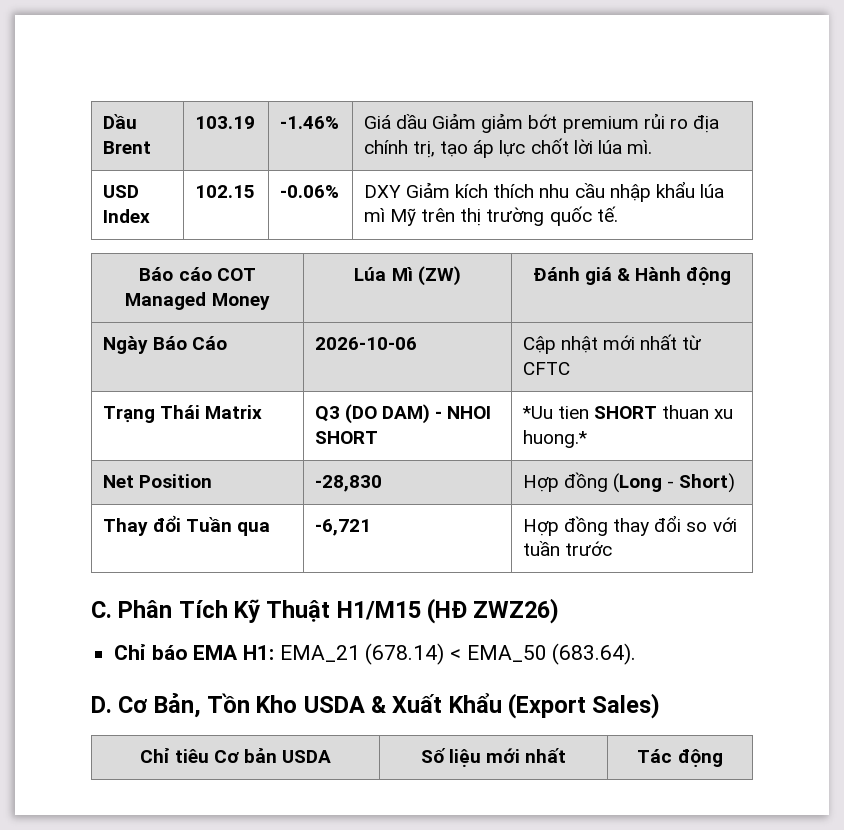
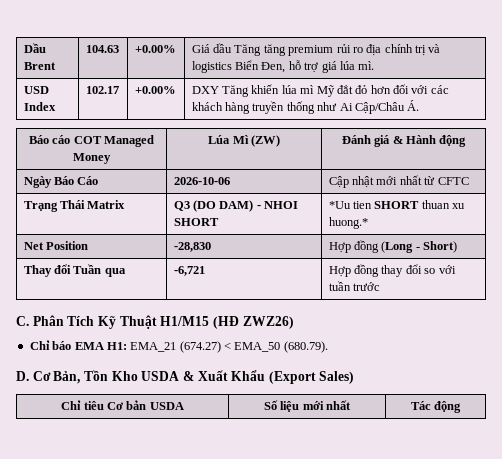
- Dầu Brent | 103.19 | -1.46% | Giá dầu Giảm giảm bớt premium rủi ro địa chính trị, tạo áp lực chốt lời lúa mì.
+ Dầu Brent | 104.63 | +0.00% | Giá dầu Tăng tăng premium rủi ro địa chính trị và logistics Biển Đen, hỗ trợ giá lúa mì.
- USD Index | 102.15 | -0.06% | DXY Giảm kích thích nhu cầu nhập khẩu lúa mì Mỹ trên thị trường quốc tế.
+ USD Index | 102.17 | +0.00% | DXY Tăng khiến lúa mì Mỹ đắt đỏ hơn đối với các khách hàng truyền thống như Ai Cập/Châu Á.
- Chỉ báo EMA H1: EMA_21 (678.14) < EMA_50 (683.64).
+ Chỉ báo EMA H1: EMA_21 (674.27) < EMA_50 (680.79).

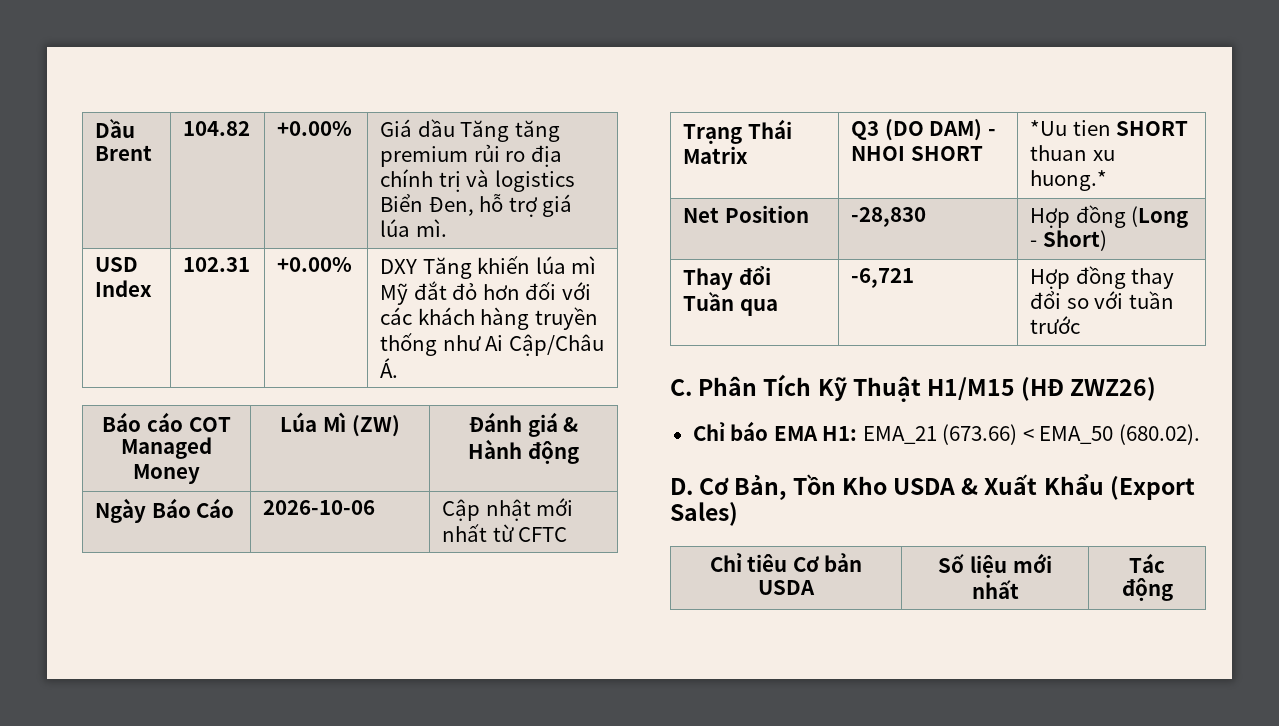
- Dầu Brent | 104.63 | +0.00% | Giá dầu Tăng tăng premium rủi ro địa chính trị và logistics Biển Đen, hỗ trợ giá lúa mì.
+ Dầu Brent | 104.82 | +0.00% | Giá dầu Tăng tăng premium rủi ro địa chính trị và logistics Biển Đen, hỗ trợ giá lúa mì.
- USD Index | 102.17 | +0.00% | DXY Tăng khiến lúa mì Mỹ đắt đỏ hơn đối với các khách hàng truyền thống như Ai Cập/Châu Á.
+ USD Index | 102.31 | +0.00% | DXY Tăng khiến lúa mì Mỹ đắt đỏ hơn đối với các khách hàng truyền thống như Ai Cập/Châu Á.
- Chỉ báo EMA H1: EMA_21 (674.27) < EMA_50 (680.79).
+ Chỉ báo EMA H1: EMA_21 (673.66) < EMA_50 (680.02).

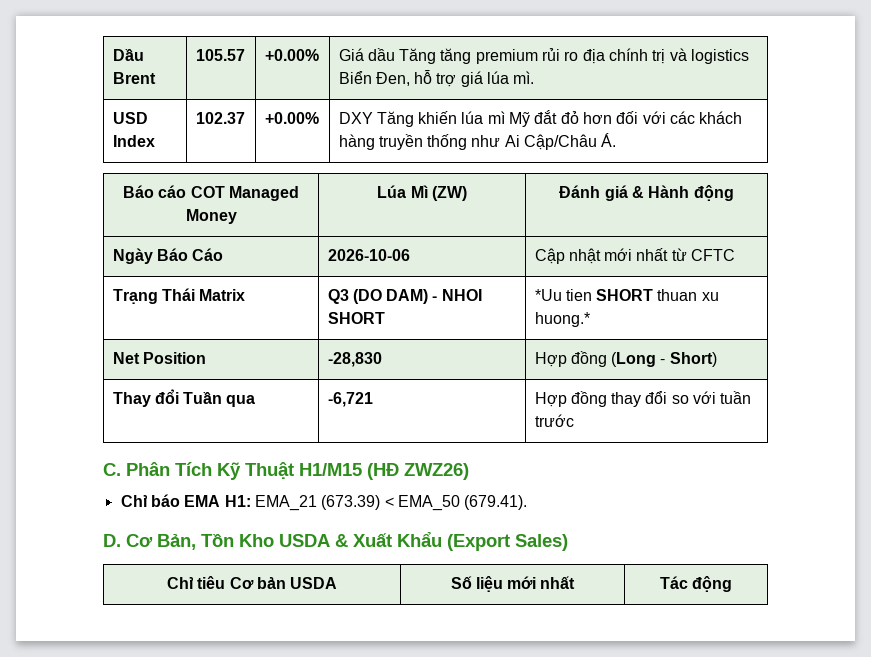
- Dầu Brent | 104.82 | +0.00% | Giá dầu Tăng tăng premium rủi ro địa chính trị và logistics Biển Đen, hỗ trợ giá lúa mì.
+ Dầu Brent | 105.57 | +0.00% | Giá dầu Tăng tăng premium rủi ro địa chính trị và logistics Biển Đen, hỗ trợ giá lúa mì.
- USD Index | 102.31 | +0.00% | DXY Tăng khiến lúa mì Mỹ đắt đỏ hơn đối với các khách hàng truyền thống như Ai Cập/Châu Á.
+ USD Index | 102.37 | +0.00% | DXY Tăng khiến lúa mì Mỹ đắt đỏ hơn đối với các khách hàng truyền thống như Ai Cập/Châu Á.
- Chỉ báo EMA H1: EMA_21 (673.66) < EMA_50 (680.02).
+ Chỉ báo EMA H1: EMA_21 (673.39) < EMA_50 (679.41).

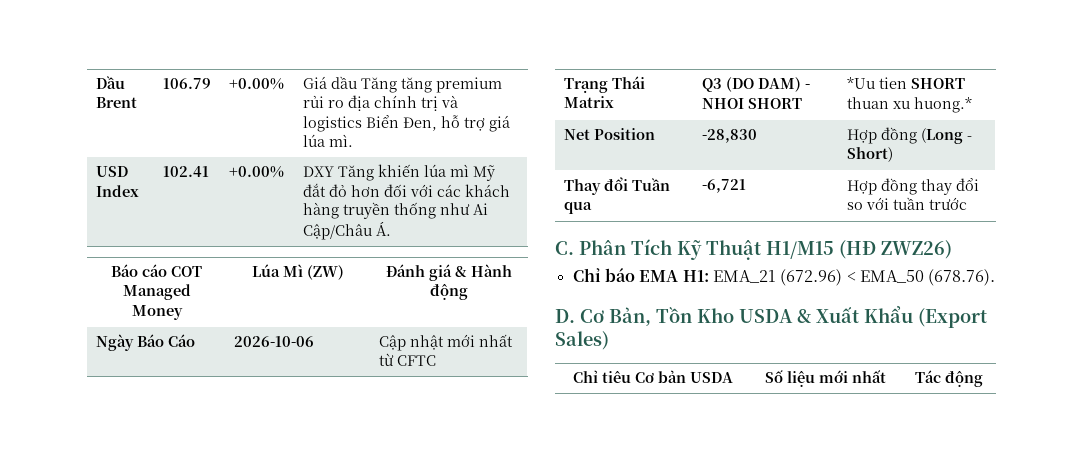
- Dầu Brent | 105.57 | +0.00% | Giá dầu Tăng tăng premium rủi ro địa chính trị và logistics Biển Đen, hỗ trợ giá lúa mì.
+ Dầu Brent | 106.79 | +0.00% | Giá dầu Tăng tăng premium rủi ro địa chính trị và logistics Biển Đen, hỗ trợ giá lúa mì.
- USD Index | 102.37 | +0.00% | DXY Tăng khiến lúa mì Mỹ đắt đỏ hơn đối với các khách hàng truyền thống như Ai Cập/Châu Á.
+ USD Index | 102.41 | +0.00% | DXY Tăng khiến lúa mì Mỹ đắt đỏ hơn đối với các khách hàng truyền thống như Ai Cập/Châu Á.
- Chỉ báo EMA H1: EMA_21 (673.39) < EMA_50 (679.41).
+ Chỉ báo EMA H1: EMA_21 (672.96) < EMA_50 (678.76).

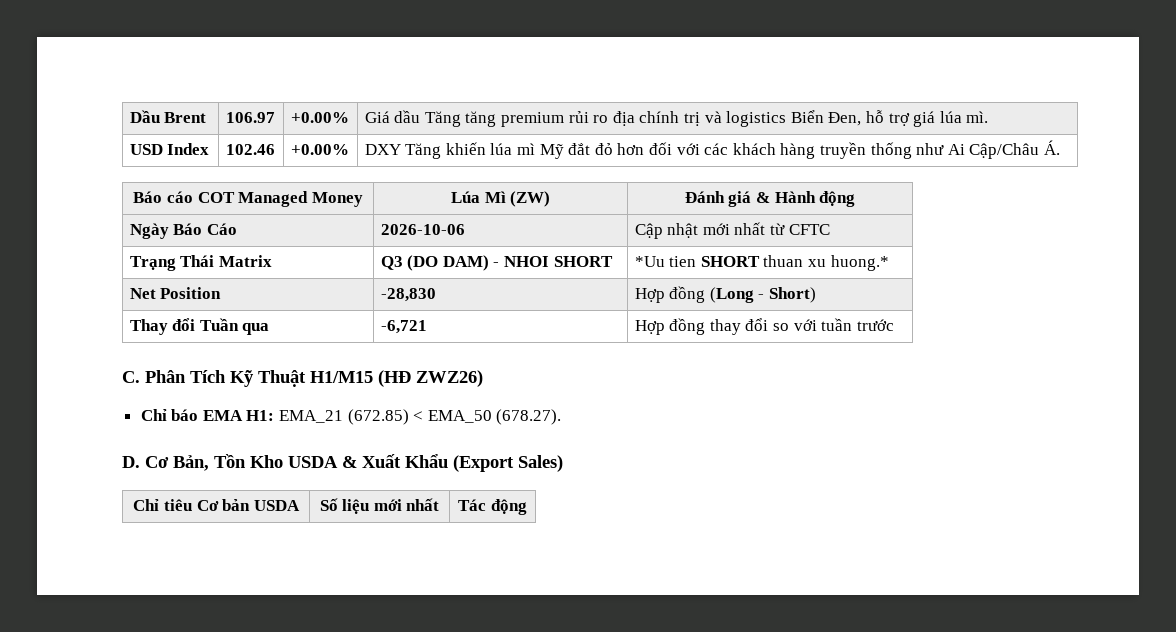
- Dầu Brent | 106.79 | +0.00% | Giá dầu Tăng tăng premium rủi ro địa chính trị và logistics Biển Đen, hỗ trợ giá lúa mì.
+ Dầu Brent | 106.97 | +0.00% | Giá dầu Tăng tăng premium rủi ro địa chính trị và logistics Biển Đen, hỗ trợ giá lúa mì.
- USD Index | 102.41 | +0.00% | DXY Tăng khiến lúa mì Mỹ đắt đỏ hơn đối với các khách hàng truyền thống như Ai Cập/Châu Á.
+ USD Index | 102.46 | +0.00% | DXY Tăng khiến lúa mì Mỹ đắt đỏ hơn đối với các khách hàng truyền thống như Ai Cập/Châu Á.
- Chỉ báo EMA H1: EMA_21 (672.96) < EMA_50 (678.76).
+ Chỉ báo EMA H1: EMA_21 (672.85) < EMA_50 (678.27).

